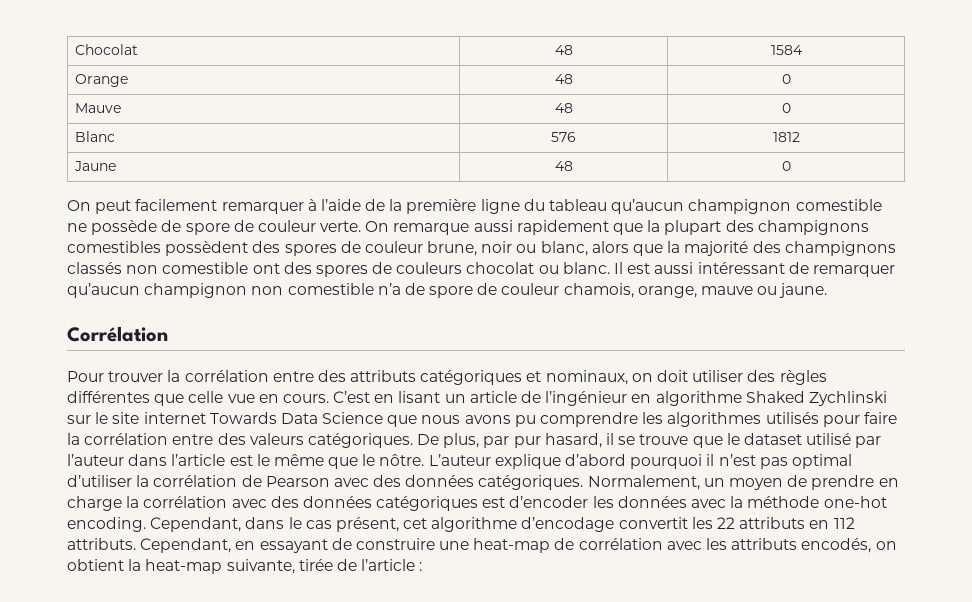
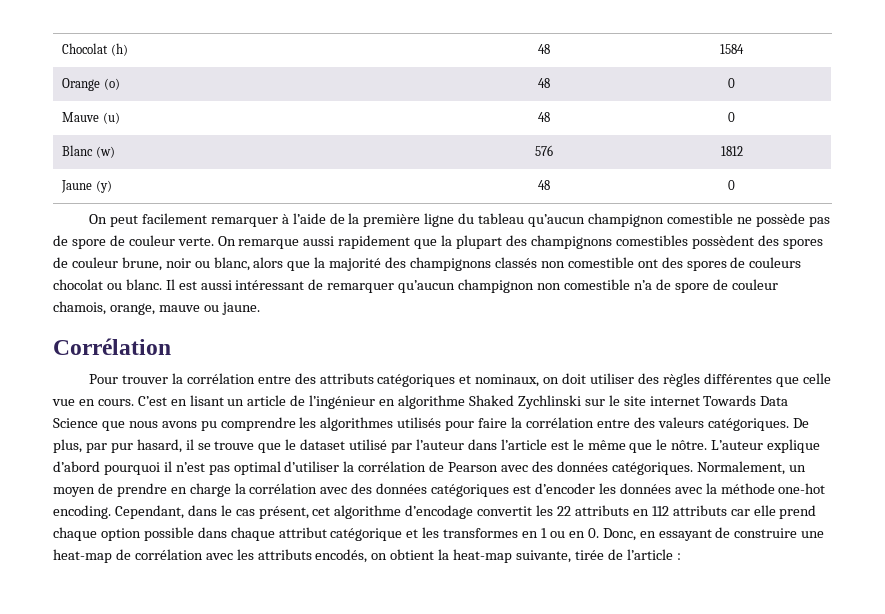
- Chocolat | 48 | 1584
+ Chocolat (h) | 48 | 1584
- Orange | 48 | 0
+ Orange (o) | 48 | 0
- Mauve | 48 | 0
+ Mauve (u) | 48 | 0
- Blanc | 576 | 1812
+ Blanc (w) | 576 | 1812
- Jaune | 48 | 0
+ Jaune (y) | 48 | 0
- On peut facilement remarquer à l’aide de la première ligne du tableau qu’aucun champignon comestible ne possède de spore de couleur verte.
+ On peut facilement remarquer à l’aide de la première ligne du tableau qu’aucun champignon comestible ne possède pas de spore de couleur verte.
- Cependant, dans le cas présent, cet algorithme d’encodage convertit les 22 attributs en 112 attributs. Cependant, en essayant de construire une heat-map de corrélation avec les attributs encodés, on obtient la heat-map suivante, tirée de l’article :
+ Cependant, dans le cas présent, cet algorithme d’encodage convertit les 22 attributs en 112 attributs car elle prend chaque option possible dans chaque attribut catégorique et les transformes en 1 ou en 0. Donc, en essayant de construire une heat-map de corrélation avec les attributs encodés, on obtient la heat-map suivante, tirée de l’article :

